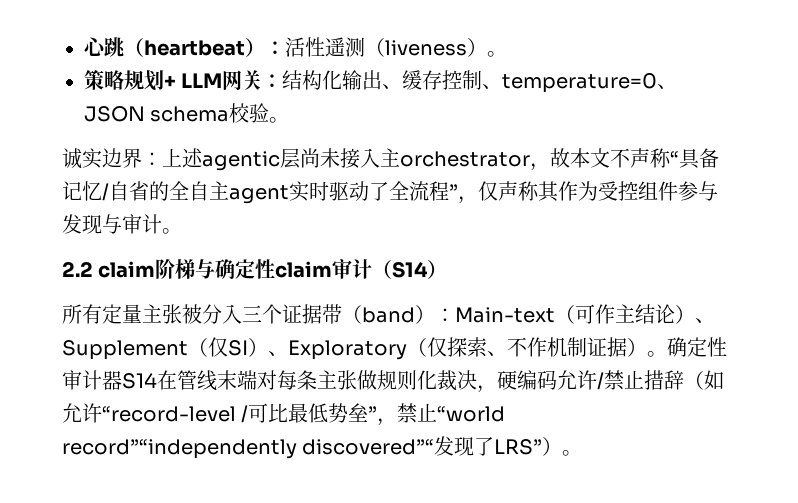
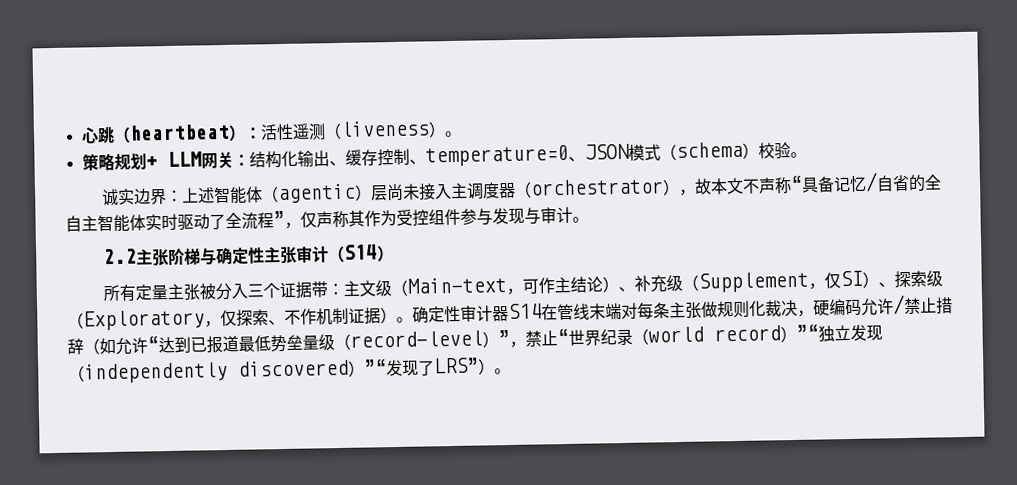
- 策略规划+ LLM网关：结构化输出、缓存控制、temperature=0、JSON schema校验。
+ 策略规划+ LLM网关：结构化输出、缓存控制、temperature=0、JSON模式（schema）校验。
- 诚实边界：上述agentic层尚未接入主orchestrator，故本文不声称“具备记忆/自省的全自主agent实时驱动了全流程”，仅声称其作为受控组件参与发现与审计。
+ 诚实边界：上述智能体（agentic）层尚未接入主调度器（orchestrator），故本文不声称“具备记忆/自省的全自主智能体实时驱动了全流程”，仅声称其作为受控组件参与发现与审计。
- 2.2 claim阶梯与确定性claim审计（S14）
+ 2.2主张阶梯与确定性主张审计（S14）
- 所有定量主张被分入三个证据带（band）：Main-text（可作主结论）、Supplement（仅SI）、Exploratory（仅探索、不作机制证据）。
+ 所有定量主张被分入三个证据带：主文级（Main-text，可作主结论）、补充级（Supplement，仅SI）、探索级（Exploratory，仅探索、不作机制证据）。
- 确定性审计器S14在管线末端对每条主张做规则化裁决，硬编码允许/禁止措辞（如允许“record-level /可比最低势垒”，禁止“world record”“independently discovered”“发现了LRS”）。
+ 确定性审计器S14在管线末端对每条主张做规则化裁决，硬编码允许/禁止措辞（如允许“达到已报道最低势垒量级（record-level）”，禁止“世界纪录（world record）”“独立发现（independently discovered）”“发现了LRS”）。

